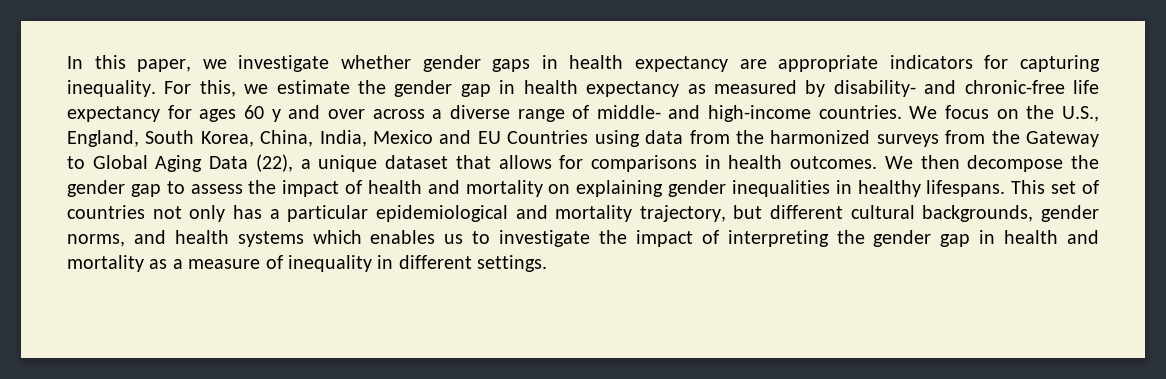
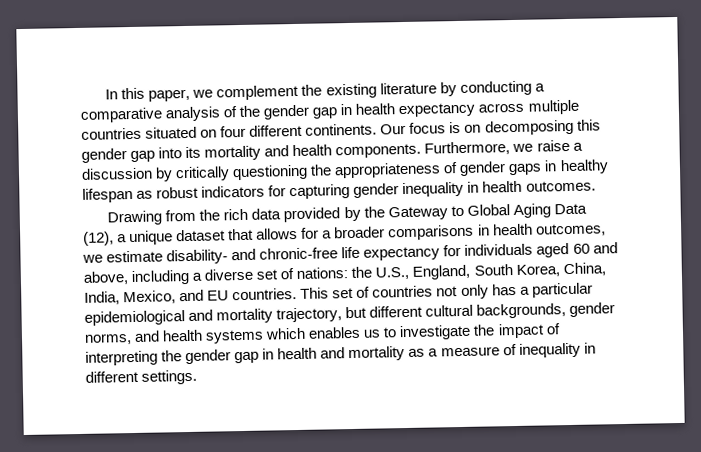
- In this paper, we investigate whether gender gaps in health expectancy are appropriate indicators for capturing inequality. For this, we estimate the gender gap in health expectancy as measured by disability- and chronic-free life expectancy for ages 60 y and over across a diverse range of middle- and high-income countries. We focus on the U.S., England, South Korea, China, India, Mexico and EU Countries using data from the harmonized surveys from the Gateway to Global Aging Data (22), a unique dataset that allows for comparisons in health outcomes. We then decompose the gender gap to assess the impact of health and mortality on explaining gender inequalities in healthy lifespans.
+ In this paper, we complement the existing literature by conducting a comparative analysis of the gender gap in health expectancy across multiple countries situated on four different continents. Our focus is on decomposing this gender gap into its mortality and health components. Furthermore, we raise a discussion by critically questioning the appropriateness of gender gaps in healthy lifespan as robust indicators for capturing gender inequality in health outcomes.
+ Drawing from the rich data provided by the Gateway to Global Aging Data (12), a unique dataset that allows for a broader comparisons in health outcomes, we estimate disability- and chronic-free life expectancy for individuals aged 60 and above, including a diverse set of nations: the U.S., England, South Korea, China, India, Mexico, and EU countries.

